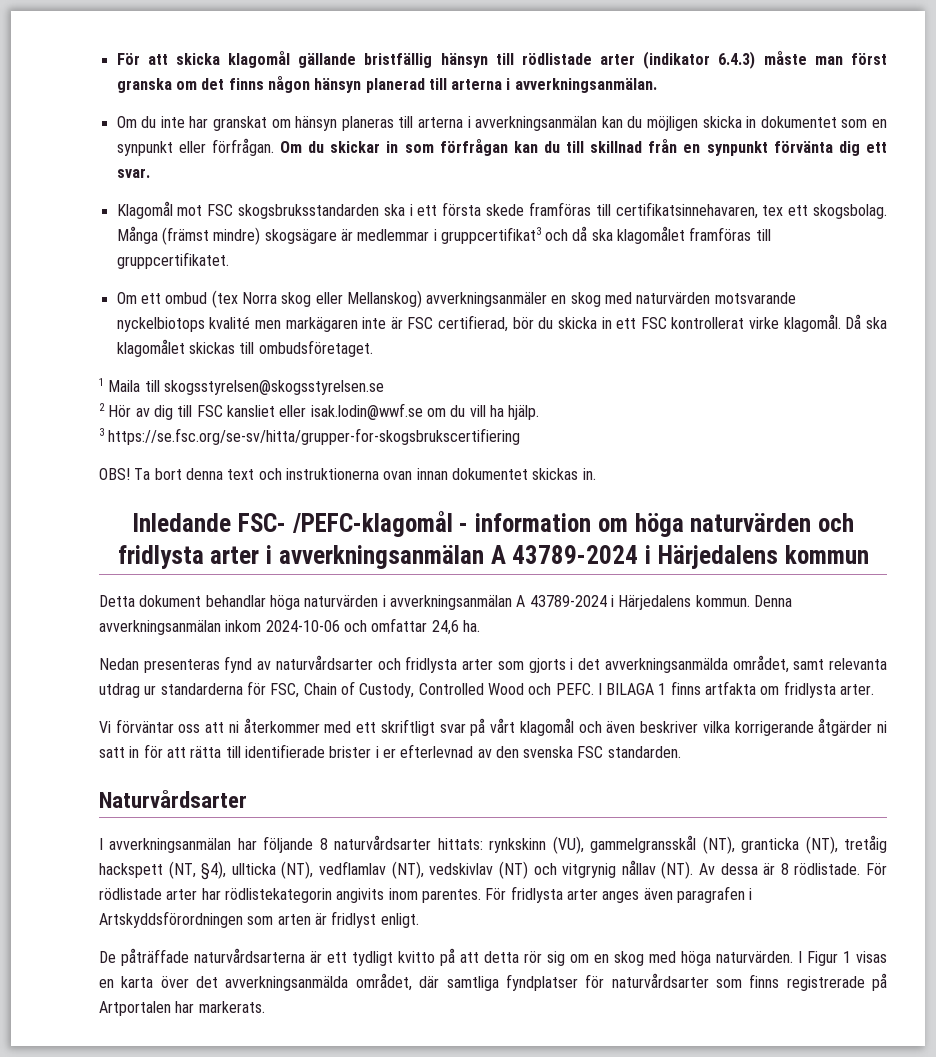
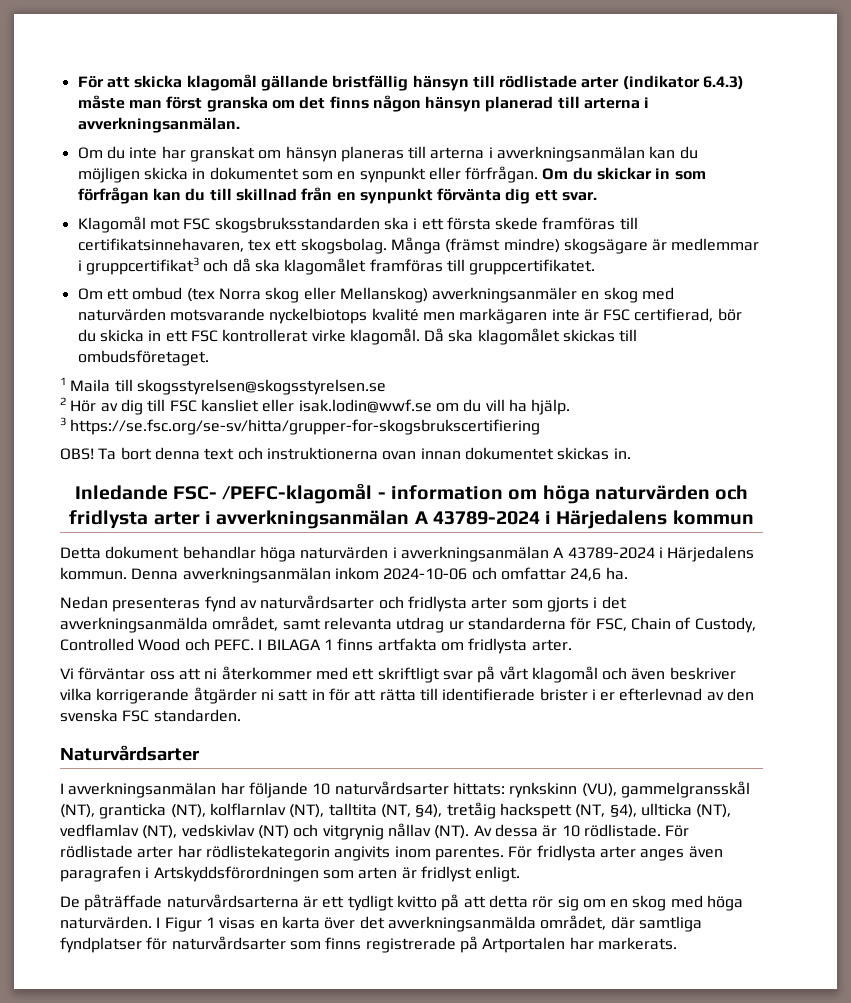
- I avverkningsanmälan har följande 8 naturvårdsarter hittats: rynkskinn (VU), gammelgransskål (NT), granticka (NT), tretåig hackspett (NT, §4), ullticka (NT), vedflamlav (NT), vedskivlav (NT) och vitgrynig nållav (NT). Av dessa är 8 rödlistade.
+ I avverkningsanmälan har följande 10 naturvårdsarter hittats: rynkskinn (VU), gammelgransskål (NT), granticka (NT), kolflarnlav (NT), talltita (NT, §4), tretåig hackspett (NT, §4), ullticka (NT), vedflamlav (NT), vedskivlav (NT) och vitgrynig nållav (NT). Av dessa är 10 rödlistade.

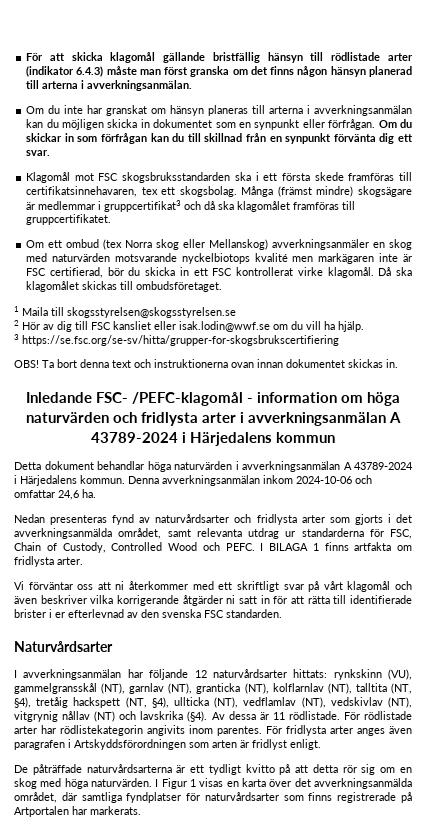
- I avverkningsanmälan har följande 10 naturvårdsarter hittats: rynkskinn (VU), gammelgransskål (NT), granticka (NT), kolflarnlav (NT), talltita (NT, §4), tretåig hackspett (NT, §4), ullticka (NT), vedflamlav (NT), vedskivlav (NT) och vitgrynig nållav (NT). Av dessa är 10 rödlistade.
+ I avverkningsanmälan har följande 12 naturvårdsarter hittats: rynkskinn (VU), gammelgransskål (NT), garnlav (NT), granticka (NT), kolflarnlav (NT), talltita (NT, §4), tretåig hackspett (NT, §4), ullticka (NT), vedflamlav (NT), vedskivlav (NT), vitgrynig nållav (NT) och lavskrika (§4). Av dessa är 11 rödlistade.

